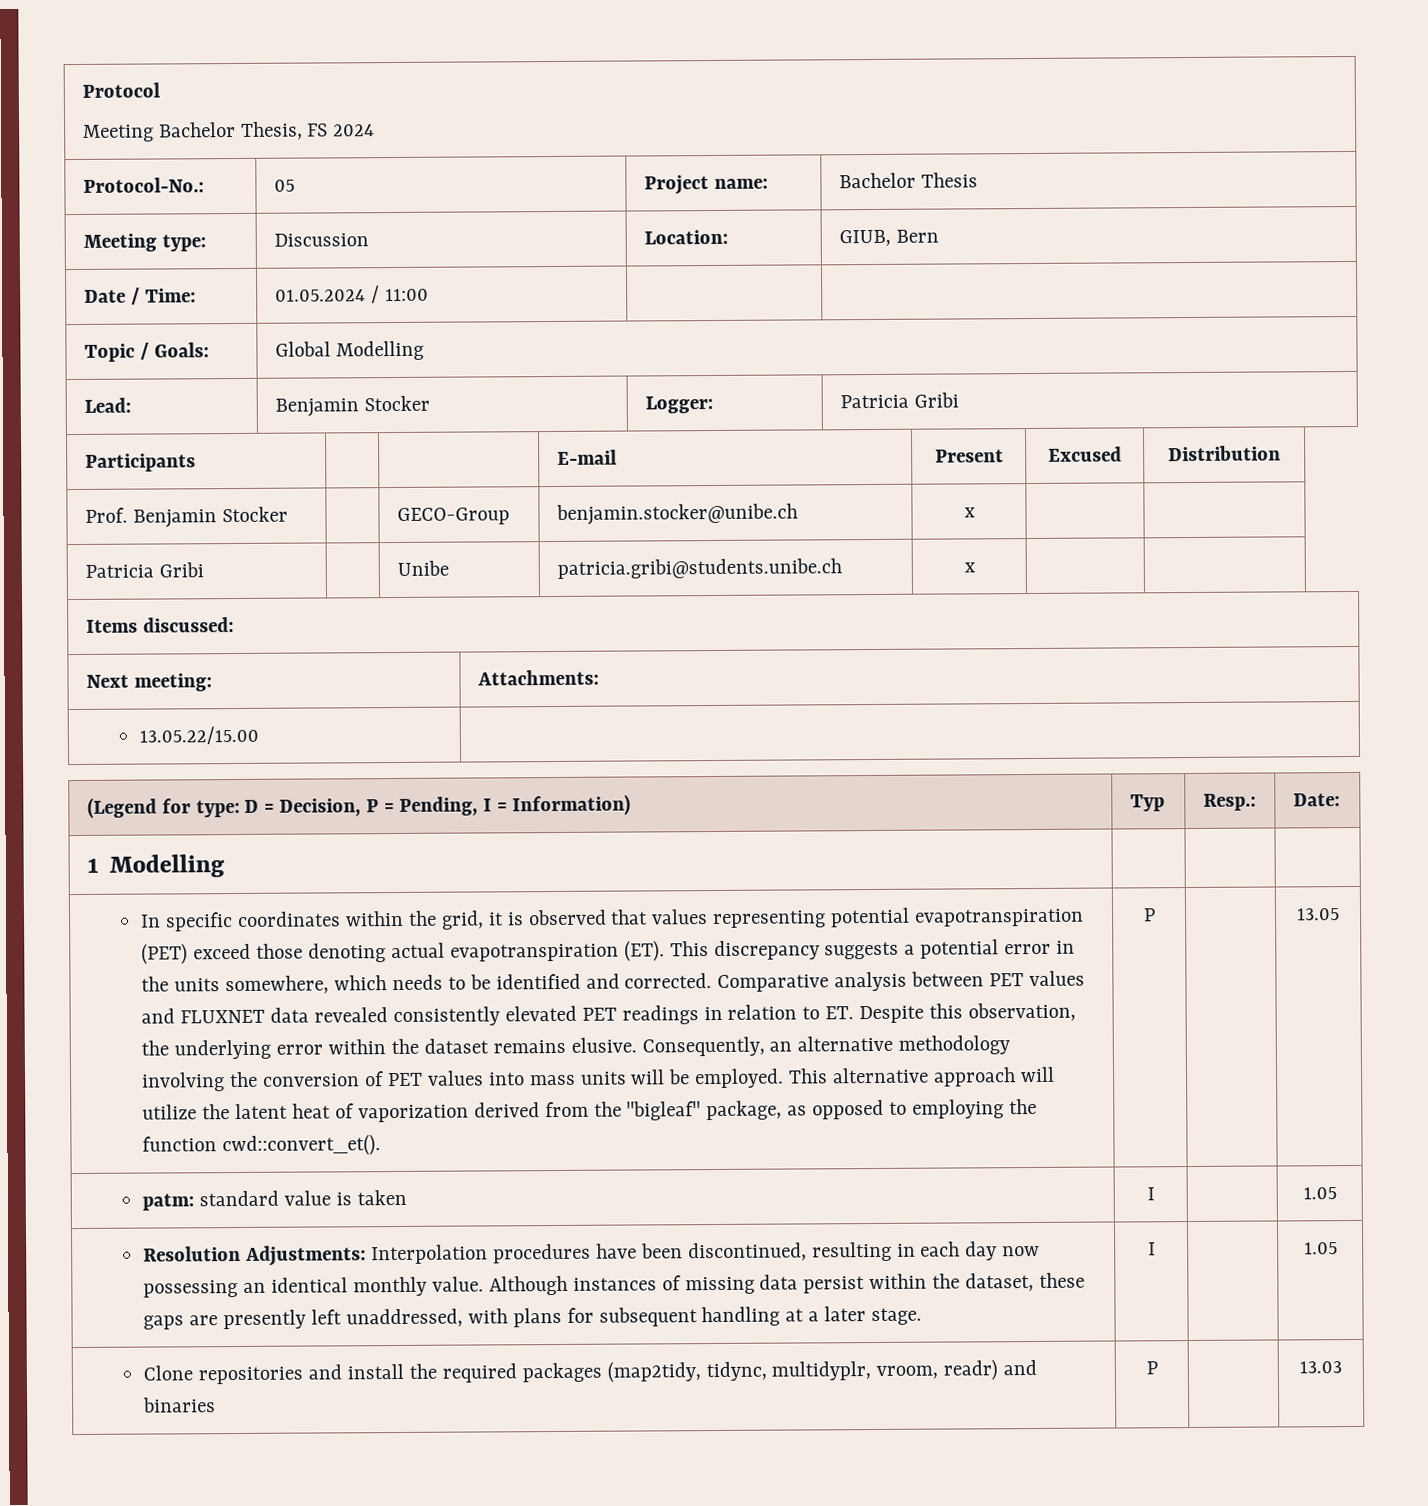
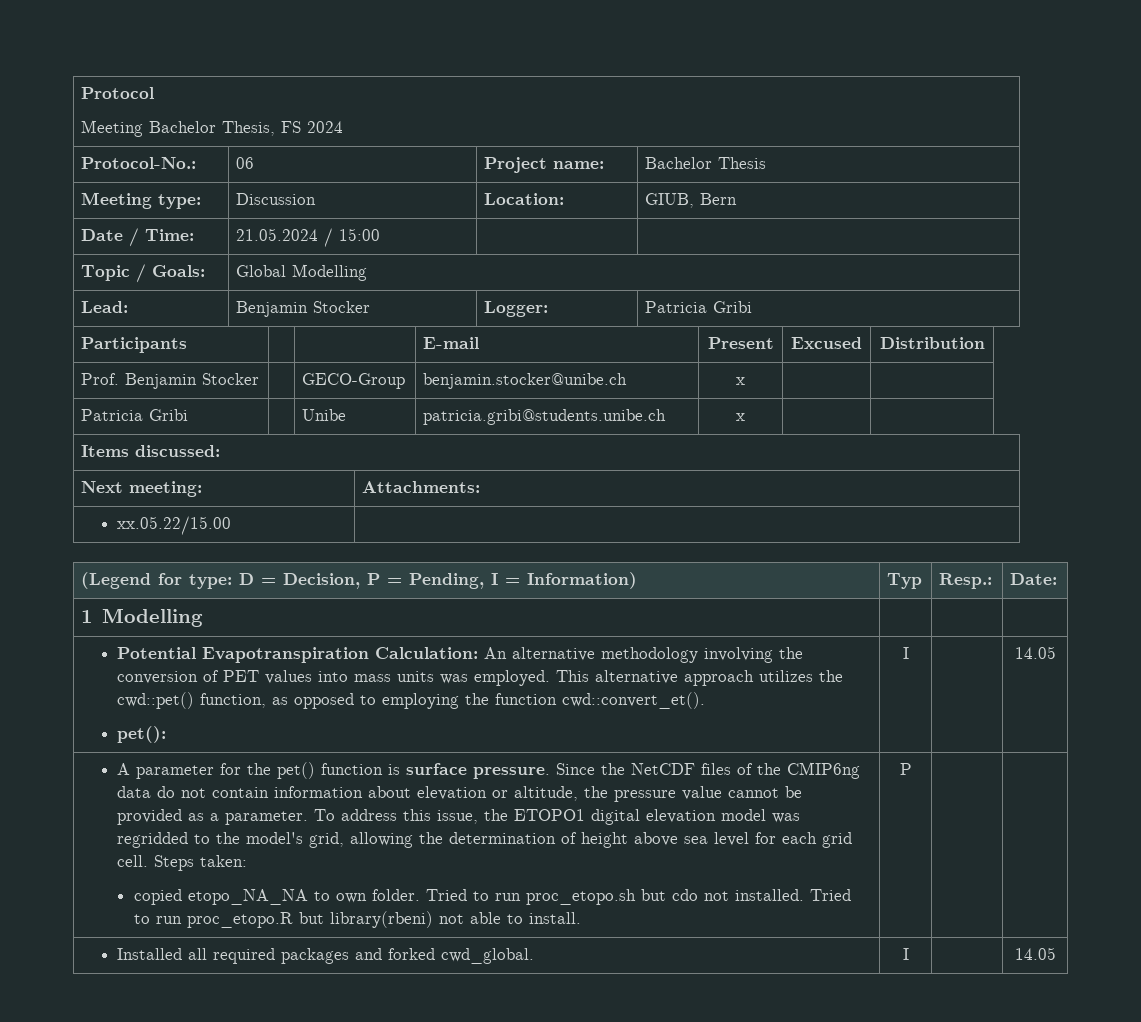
- Protocol-No.: | 05 | Project name: | Bachelor Thesis
+ Protocol-No.: | 06 | Project name: | Bachelor Thesis
- Date / Time: | 01.05.2024 / 11:00 | |
+ Date / Time: | 21.05.2024 / 15:00 | |
- 13.05.22/15.00 |
+ xx.05.22/15.00 |
- In specific coordinates within the grid, it is observed that values representing potential evapotranspiration (PET) exceed those denoting actual evapotranspiration (ET). This discrepancy suggests a potential error in the units somewhere, which needs to be identified and corrected. Comparative analysis between PET values and FLUXNET data revealed consistently elevated PET readings in relation to ET. Despite this observation, the underlying error within the dataset remains elusive. Consequently, an alternative methodology involving the conversion of PET values into mass units will be employed.
+ Potential Evapotranspiration Calculation: An alternative methodology involving the conversion of PET values into mass units was employed.
- This alternative approach will utilize the latent heat of vaporization derived from the "bigleaf" package, as opposed to employing the function cwd::convert_et().
+ This alternative approach utilizes the cwd::pet() function, as opposed to employing the function cwd::convert_et().
- P | | 13.05
- patm: standard value is taken | I | | 1.05
- Resolution Adjustments: Interpolation procedures have been discontinued, resulting in each day now possessing an identical monthly value. Although instances of missing data persist within the dataset, these gaps are presently left unaddressed, with plans for subsequent handling at a later stage. | I | | 1.05
- Clone repositories and install the required packages (map2tidy, tidync, multidyplr, vroom, readr) and binaries | P | | 13.03
+ pet(): | I | | 14.05
+ A parameter for the pet() function is surface pressure. Since the NetCDF files of the CMIP6ng data do not contain information about elevation or altitude, the pressure value cannot be provided as a parameter. To address this issue, the ETOPO1 digital elevation model was regridded to the model's grid, allowing the determination of height above sea level for each grid cell. Steps taken:
+ copied etopo_NA_NA to own folder. Tried to run proc_etopo.sh but cdo not installed. Tried to run proc_etopo.R but library(rbeni) not able to install. | P | |
+ Installed all required packages and forked cwd_global. | I | | 14.05

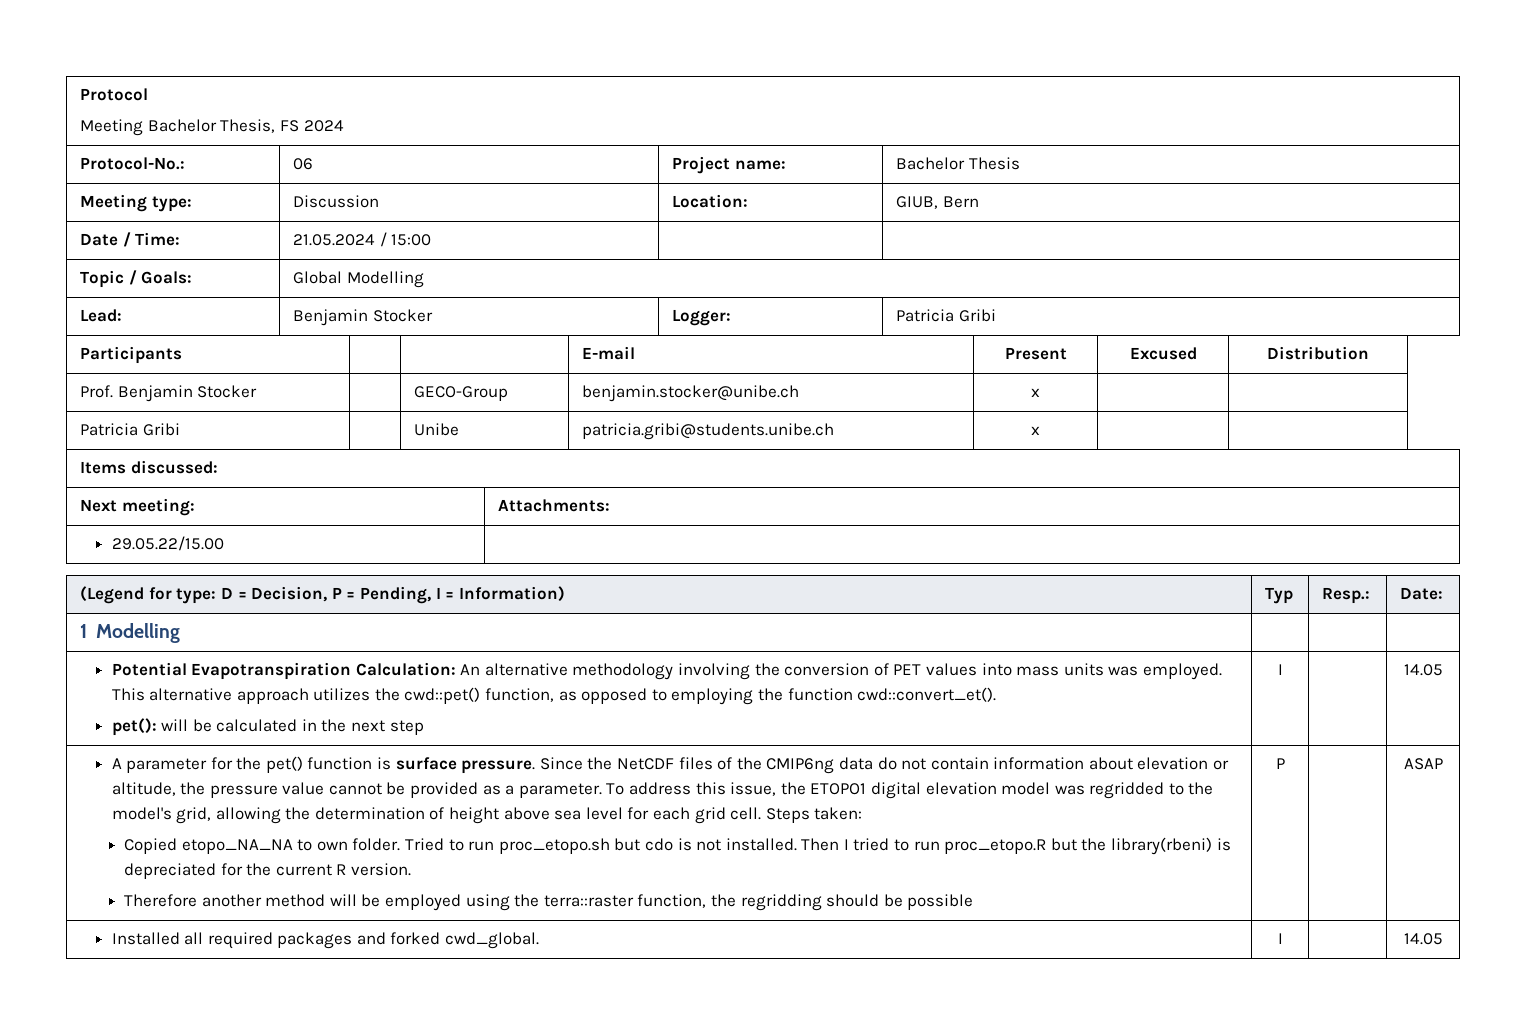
- xx.05.22/15.00 |
+ 29.05.22/15.00 |
- pet():
+ pet(): will be calculated in the next step
- copied etopo_NA_NA to own folder.
+ Copied etopo_NA_NA to own folder.
- Tried to run proc_etopo.sh but cdo not installed.
+ Tried to run proc_etopo.sh but cdo is not installed.
- Tried to run proc_etopo.R but library(rbeni) not able to install.
+ Then I tried to run proc_etopo.R but the library(rbeni) is depreciated for the current R version.
+ Therefore another method will be employed using the terra::raster function, the regridding should be possible
+ ASAP

